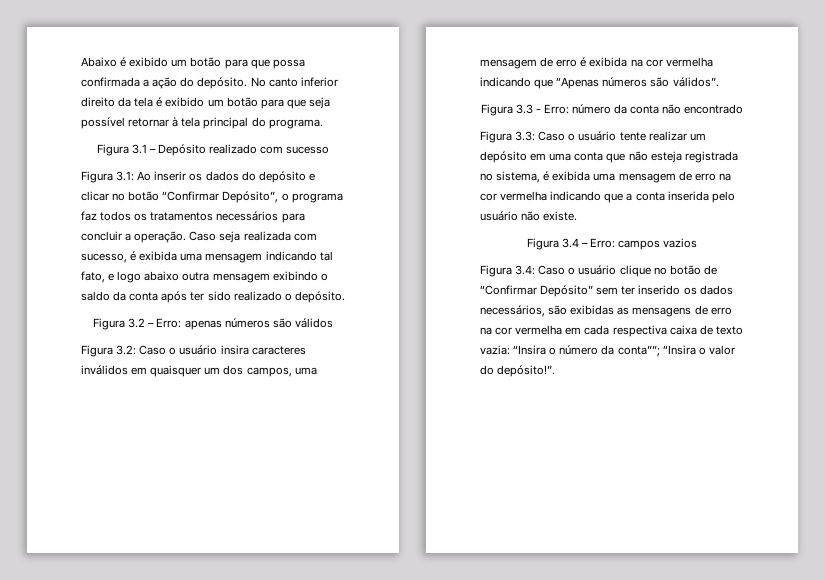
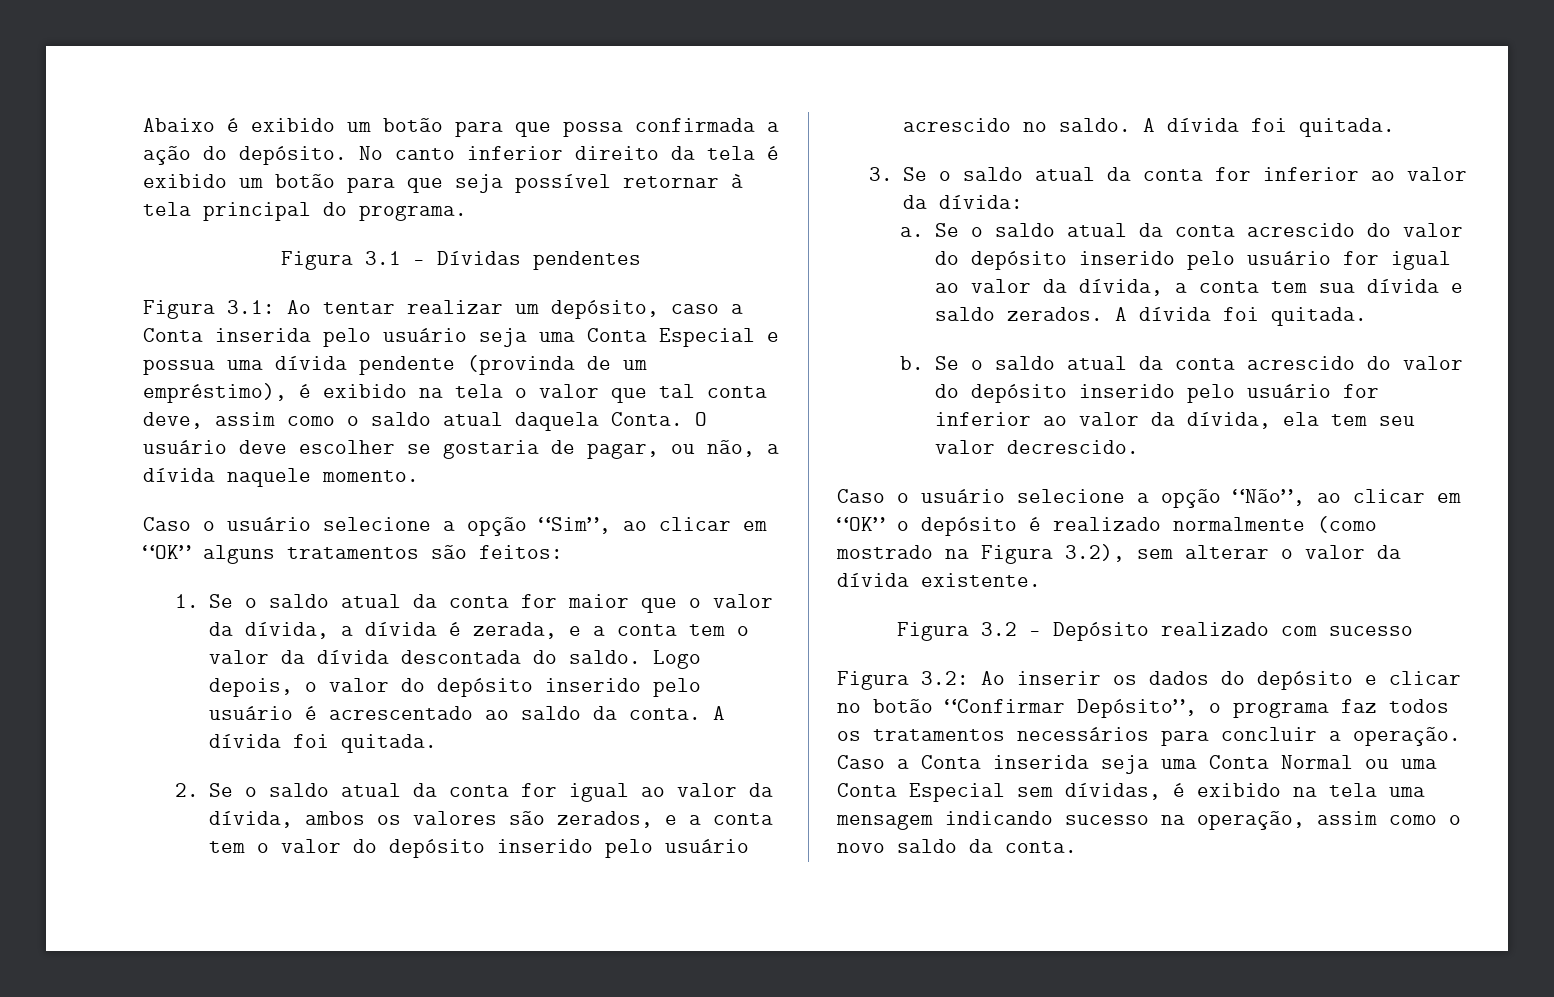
- Figura 3.1 – Depósito realizado com sucesso
+ Figura 3.1 – Dívidas pendentes
+ Figura 3.1: Ao tentar realizar um depósito, caso a Conta inserida pelo usuário seja uma Conta Especial e possua uma dívida pendente (provinda de um empréstimo), é exibido na tela o valor que tal conta deve, assim como o saldo atual daquela Conta. O usuário deve escolher se gostaria de pagar, ou não, a dívida naquele momento.
+ Caso o usuário selecione a opção “Sim”, ao clicar em “OK” alguns tratamentos são feitos:
+ 1. Se o saldo atual da conta for maior que o valor da dívida, a dívida é zerada, e a conta tem o valor da dívida descontada do saldo. Logo depois, o valor do depósito inserido pelo usuário é acrescentado ao saldo da conta. A dívida foi quitada.
+ 2. Se o saldo atual da conta for igual ao valor da dívida, ambos os valores são zerados, e a conta tem o valor do depósito inserido pelo usuário acrescido no saldo. A dívida foi quitada.
+ 3. Se o saldo atual da conta for inferior ao valor da dívida:
+ a. Se o saldo atual da conta acrescido do valor do depósito inserido pelo usuário for igual ao valor da dívida, a conta tem sua dívida e saldo zerados. A dívida foi quitada.
+ b. Se o saldo atual da conta acrescido do valor do depósito inserido pelo usuário for inferior ao valor da dívida, ela tem seu valor decrescido.
+ Caso o usuário selecione a opção “Não”, ao clicar em “OK” o depósito é realizado normalmente (como mostrado na Figura 3.2), sem alterar o valor da dívida existente.
+ Figura 3.2 – Depósito realizado com sucesso
- Figura 3.1: Ao inserir os dados do depósito e clicar no botão “Confirmar Depósito”, o programa faz todos os tratamentos necessários para concluir a operação.
+ Figura 3.2: Ao inserir os dados do depósito e clicar no botão “Confirmar Depósito”, o programa faz todos os tratamentos necessários para concluir a operação.
- Caso seja realizada com sucesso, é exibida uma mensagem indicando tal fato, e logo abaixo outra mensagem exibindo o saldo da conta após ter sido realizado o depósito.
- Figura 3.2 – Erro: apenas números são válidos
- Figura 3.2: Caso o usuário insira caracteres inválidos em quaisquer um dos campos, uma mensagem de erro é exibida na cor vermelha indicando que “Apenas números são válidos”.
- Figura 3.3 - Erro: número da conta não encontrado
- Figura 3.3: Caso o usuário tente realizar um depósito em uma conta que não esteja registrada no sistema, é exibida uma mensagem de erro na cor vermelha indicando que a conta inserida pelo usuário não existe.
- Figura 3.4 – Erro: campos vazios
- Figura 3.4: Caso o usuário clique no botão de “Confirmar Depósito” sem ter inserido os dados necessários, são exibidas as mensagens de erro na cor vermelha em cada respectiva caixa de texto vazia: “Insira o número da conta””; “Insira o valor do depósito!”.
+ Caso a Conta inserida seja uma Conta Normal ou uma Conta Especial sem dívidas, é exibido na tela uma mensagem indicando sucesso na operação, assim como o novo saldo da conta.

